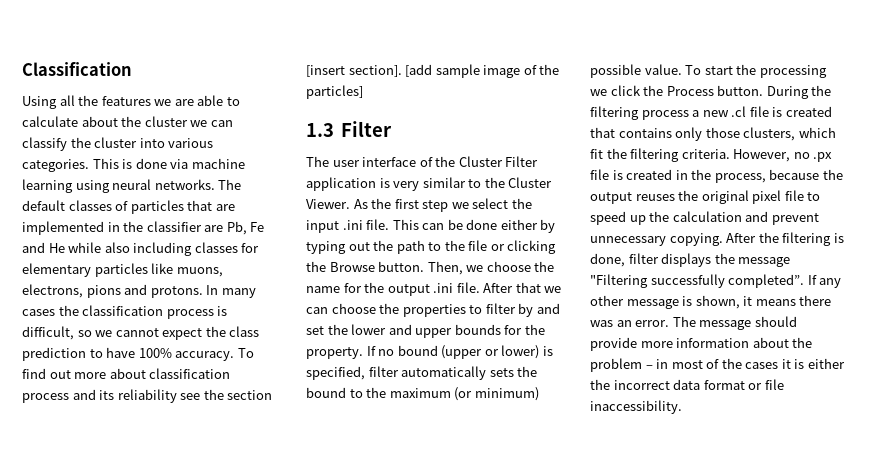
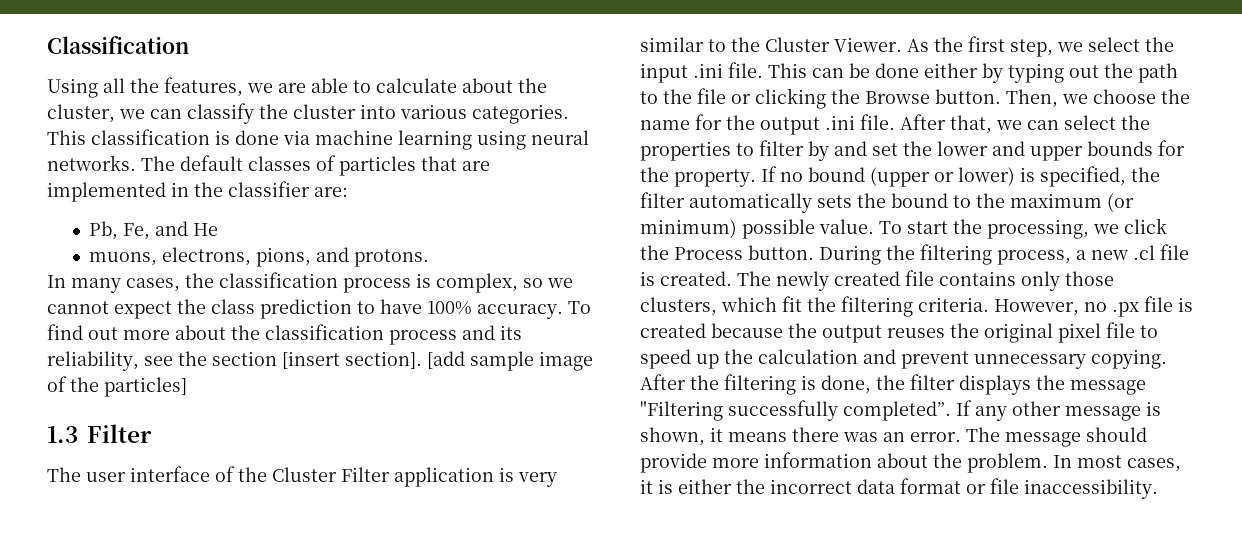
- Using all the features we are able to calculate about the cluster we can classify the cluster into various categories.
+ Using all the features, we are able to calculate about the cluster, we can classify the cluster into various categories.
- This is done via machine learning using neural networks.
+ This classification is done via machine learning using neural networks.
- The default classes of particles that are implemented in the classifier are Pb, Fe and He while also including classes for elementary particles like muons, electrons, pions and protons. In many cases the classification process is difficult, so we cannot expect the class prediction to have 100% accuracy.
+ The default classes of particles that are implemented in the classifier are:
+ Pb, Fe, and He
+ muons, electrons, pions, and protons.
+ In many cases, the classification process is complex, so we cannot expect the class prediction to have 100% accuracy.
- To find out more about classification process and its reliability see the section [insert section].
+ To find out more about the classification process and its reliability, see the section [insert section].
- As the first step we select the input .ini file.
+ As the first step, we select the input .ini file.
- After that we can choose the properties to filter by and set the lower and upper bounds for the property.
+ After that, we can select the properties to filter by and set the lower and upper bounds for the property.
- If no bound (upper or lower) is specified, filter automatically sets the bound to the maximum (or minimum) possible value.
+ If no bound (upper or lower) is specified, the filter automatically sets the bound to the maximum (or minimum) possible value.
- To start the processing we click the Process button.
+ To start the processing, we click the Process button.
- During the filtering process a new .cl file is created that contains only those clusters, which fit the filtering criteria.
+ During the filtering process, a new .cl file is created. The newly created file contains only those clusters, which fit the filtering criteria.
- However, no .px file is created in the process, because the output reuses the original pixel file to speed up the calculation and prevent unnecessary copying.
+ However, no .px file is created because the output reuses the original pixel file to speed up the calculation and prevent unnecessary copying.
- After the filtering is done, filter displays the message "Filtering successfully completed”.
+ After the filtering is done, the filter displays the message "Filtering successfully completed”.
- The message should provide more information about the problem – in most of the cases it is either the incorrect data format or file inaccessibility.
+ The message should provide more information about the problem. In most cases, it is either the incorrect data format or file inaccessibility.

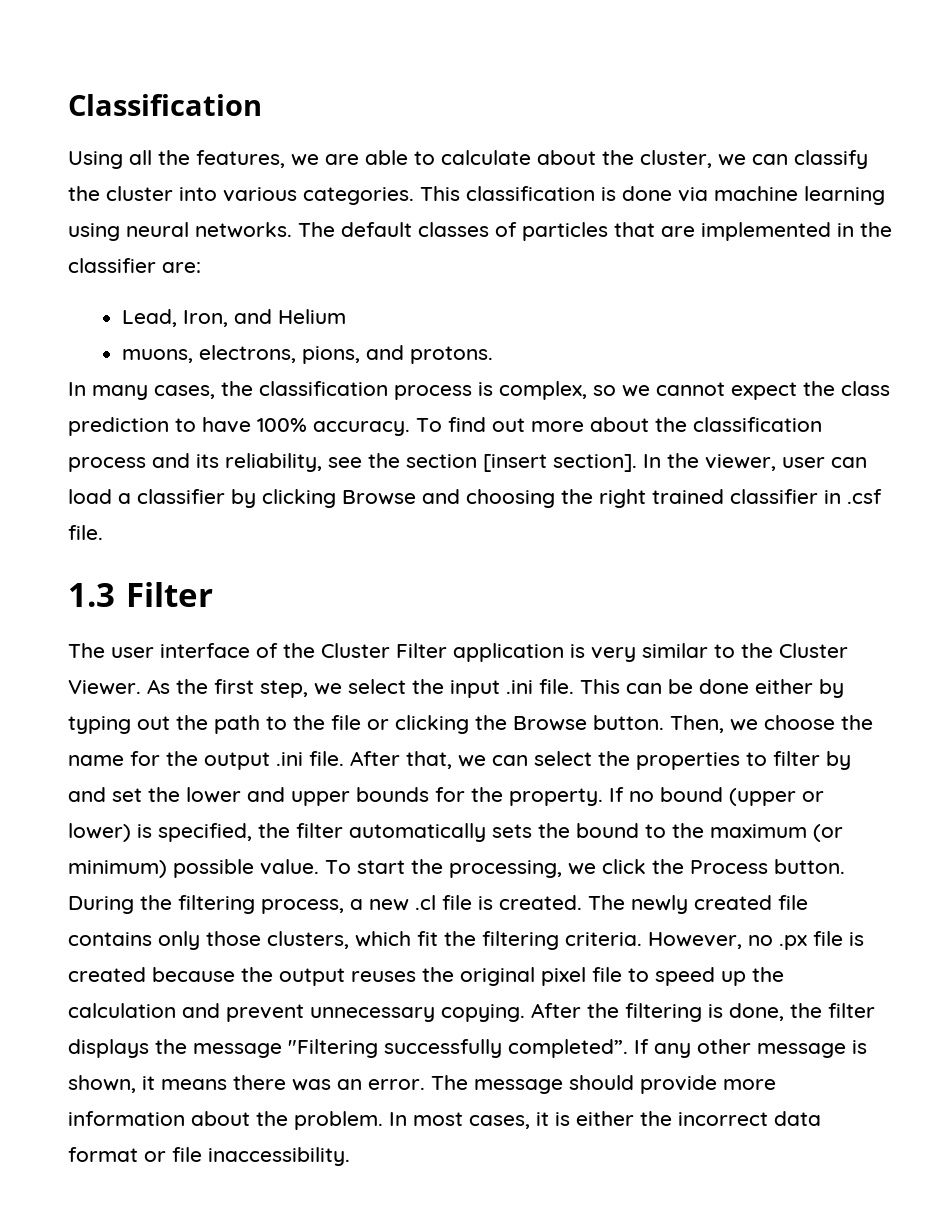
- Pb, Fe, and He
+ Lead, Iron, and Helium
- [add sample image of the particles]
+ In the viewer, user can load a classifier by clicking Browse and choosing the right trained classifier in .csf file.

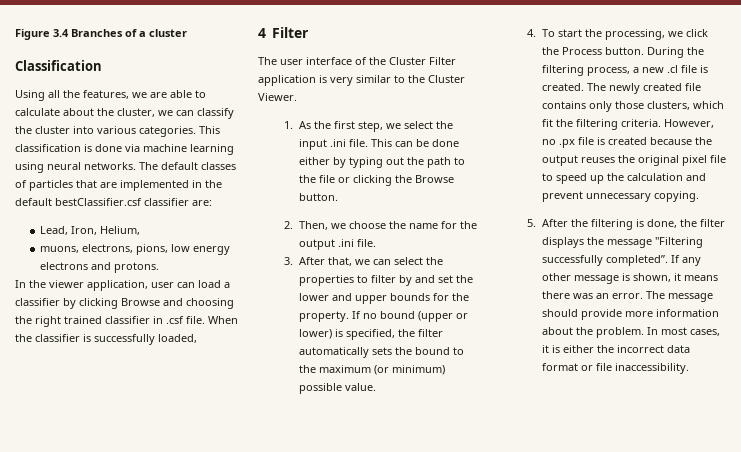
+ Figure 3.4 Branches of a cluster
- The default classes of particles that are implemented in the classifier are:
+ The default classes of particles that are implemented in the default bestClassifier.csf classifier are:
- Lead, Iron, and Helium
+ Lead, Iron, Helium,
- muons, electrons, pions, and protons.
+ muons, electrons, pions, low energy electrons and protons.
- In many cases, the classification process is complex, so we cannot expect the class prediction to have 100% accuracy. To find out more about the classification process and its reliability, see the section [insert section]. In the viewer, user can load a classifier by clicking Browse and choosing the right trained classifier in .csf file.
- 1.3 Filter
+ In the viewer application, user can load a classifier by clicking Browse and choosing the right trained classifier in .csf file. When the classifier is successfully loaded,
+ 4 Filter
- The user interface of the Cluster Filter application is very similar to the Cluster Viewer. As the first step, we select the input .ini file.
+ The user interface of the Cluster Filter application is very similar to the Cluster Viewer.
+ 1. As the first step, we select the input .ini file.
- This can be done either by typing out the path to the file or clicking the Browse button. Then, we choose the name for the output .ini file. After that, we can select the properties to filter by and set the lower and upper bounds for the property.
+ This can be done either by typing out the path to the file or clicking the Browse button.
+ 2. Then, we choose the name for the output .ini file.
+ 3. After that, we can select the properties to filter by and set the lower and upper bounds for the property.
- If no bound (upper or lower) is specified, the filter automatically sets the bound to the maximum (or minimum) possible value. To start the processing, we click the Process button.
+ If no bound (upper or lower) is specified, the filter automatically sets the bound to the maximum (or minimum) possible value.
+ 4. To start the processing, we click the Process button.
- However, no .px file is created because the output reuses the original pixel file to speed up the calculation and prevent unnecessary copying. After the filtering is done, the filter displays the message "Filtering successfully completed”.
+ However, no .px file is created because the output reuses the original pixel file to speed up the calculation and prevent unnecessary copying.
+ 5. After the filtering is done, the filter displays the message "Filtering successfully completed”.

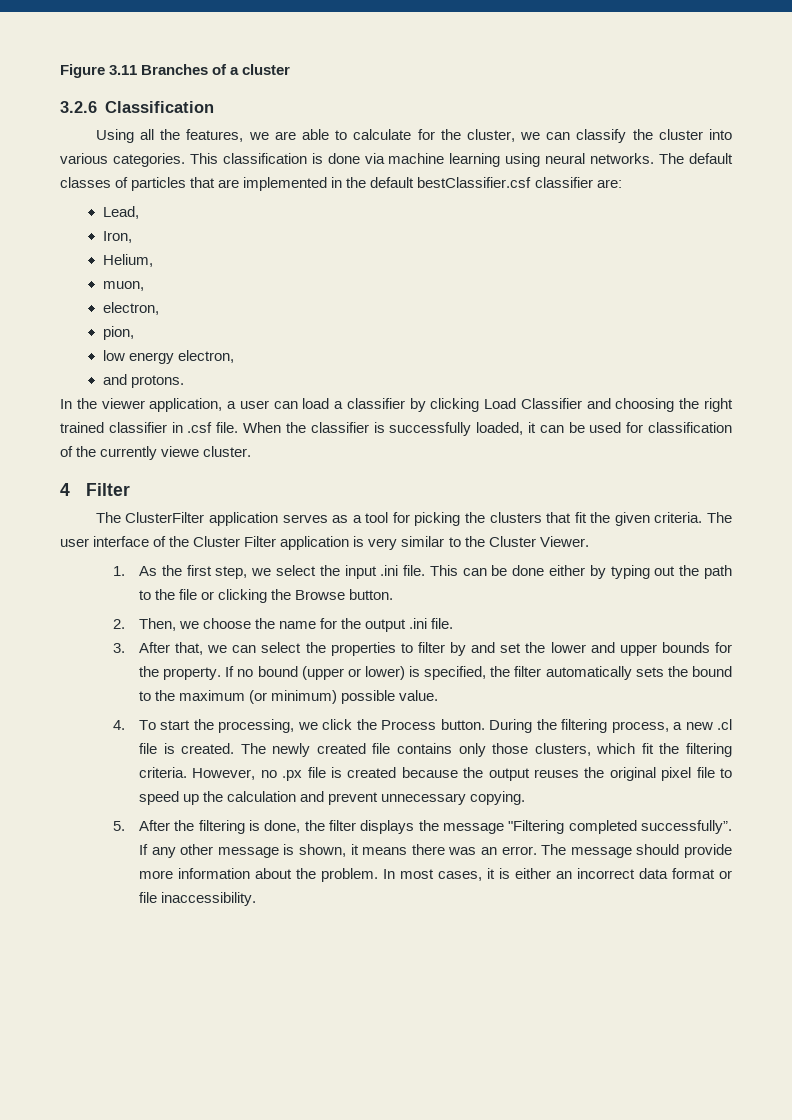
- Figure 3.4 Branches of a cluster
+ Figure 3.11 Branches of a cluster
- Classification
+ 3.2.6 Classification
- Using all the features, we are able to calculate about the cluster, we can classify the cluster into various categories.
+ Using all the features, we are able to calculate for the cluster, we can classify the cluster into various categories.
- Lead, Iron, Helium,
+ Lead,
+ Iron,
+ Helium,
- muons, electrons, pions, low energy electrons and protons.
+ muon,
+ electron,
+ pion,
+ low energy electron,
+ and protons.
- In the viewer application, user can load a classifier by clicking Browse and choosing the right trained classifier in .csf file.
+ In the viewer application, a user can load a classifier by clicking Load Classifier and choosing the right trained classifier in .csf file.
- When the classifier is successfully loaded,
+ When the classifier is successfully loaded, it can be used for classification of the currently viewe cluster.
  4 Filter
- The user interface of the Cluster Filter application is very similar to the Cluster Viewer.
+ The ClusterFilter application serves as a tool for picking the clusters that fit the given criteria. The user interface of the Cluster Filter application is very similar to the Cluster Viewer.
- 5. After the filtering is done, the filter displays the message "Filtering successfully completed”.
+ 5. After the filtering is done, the filter displays the message "Filtering completed successfully”.
- In most cases, it is either the incorrect data format or file inaccessibility.
+ In most cases, it is either an incorrect data format or file inaccessibility.

